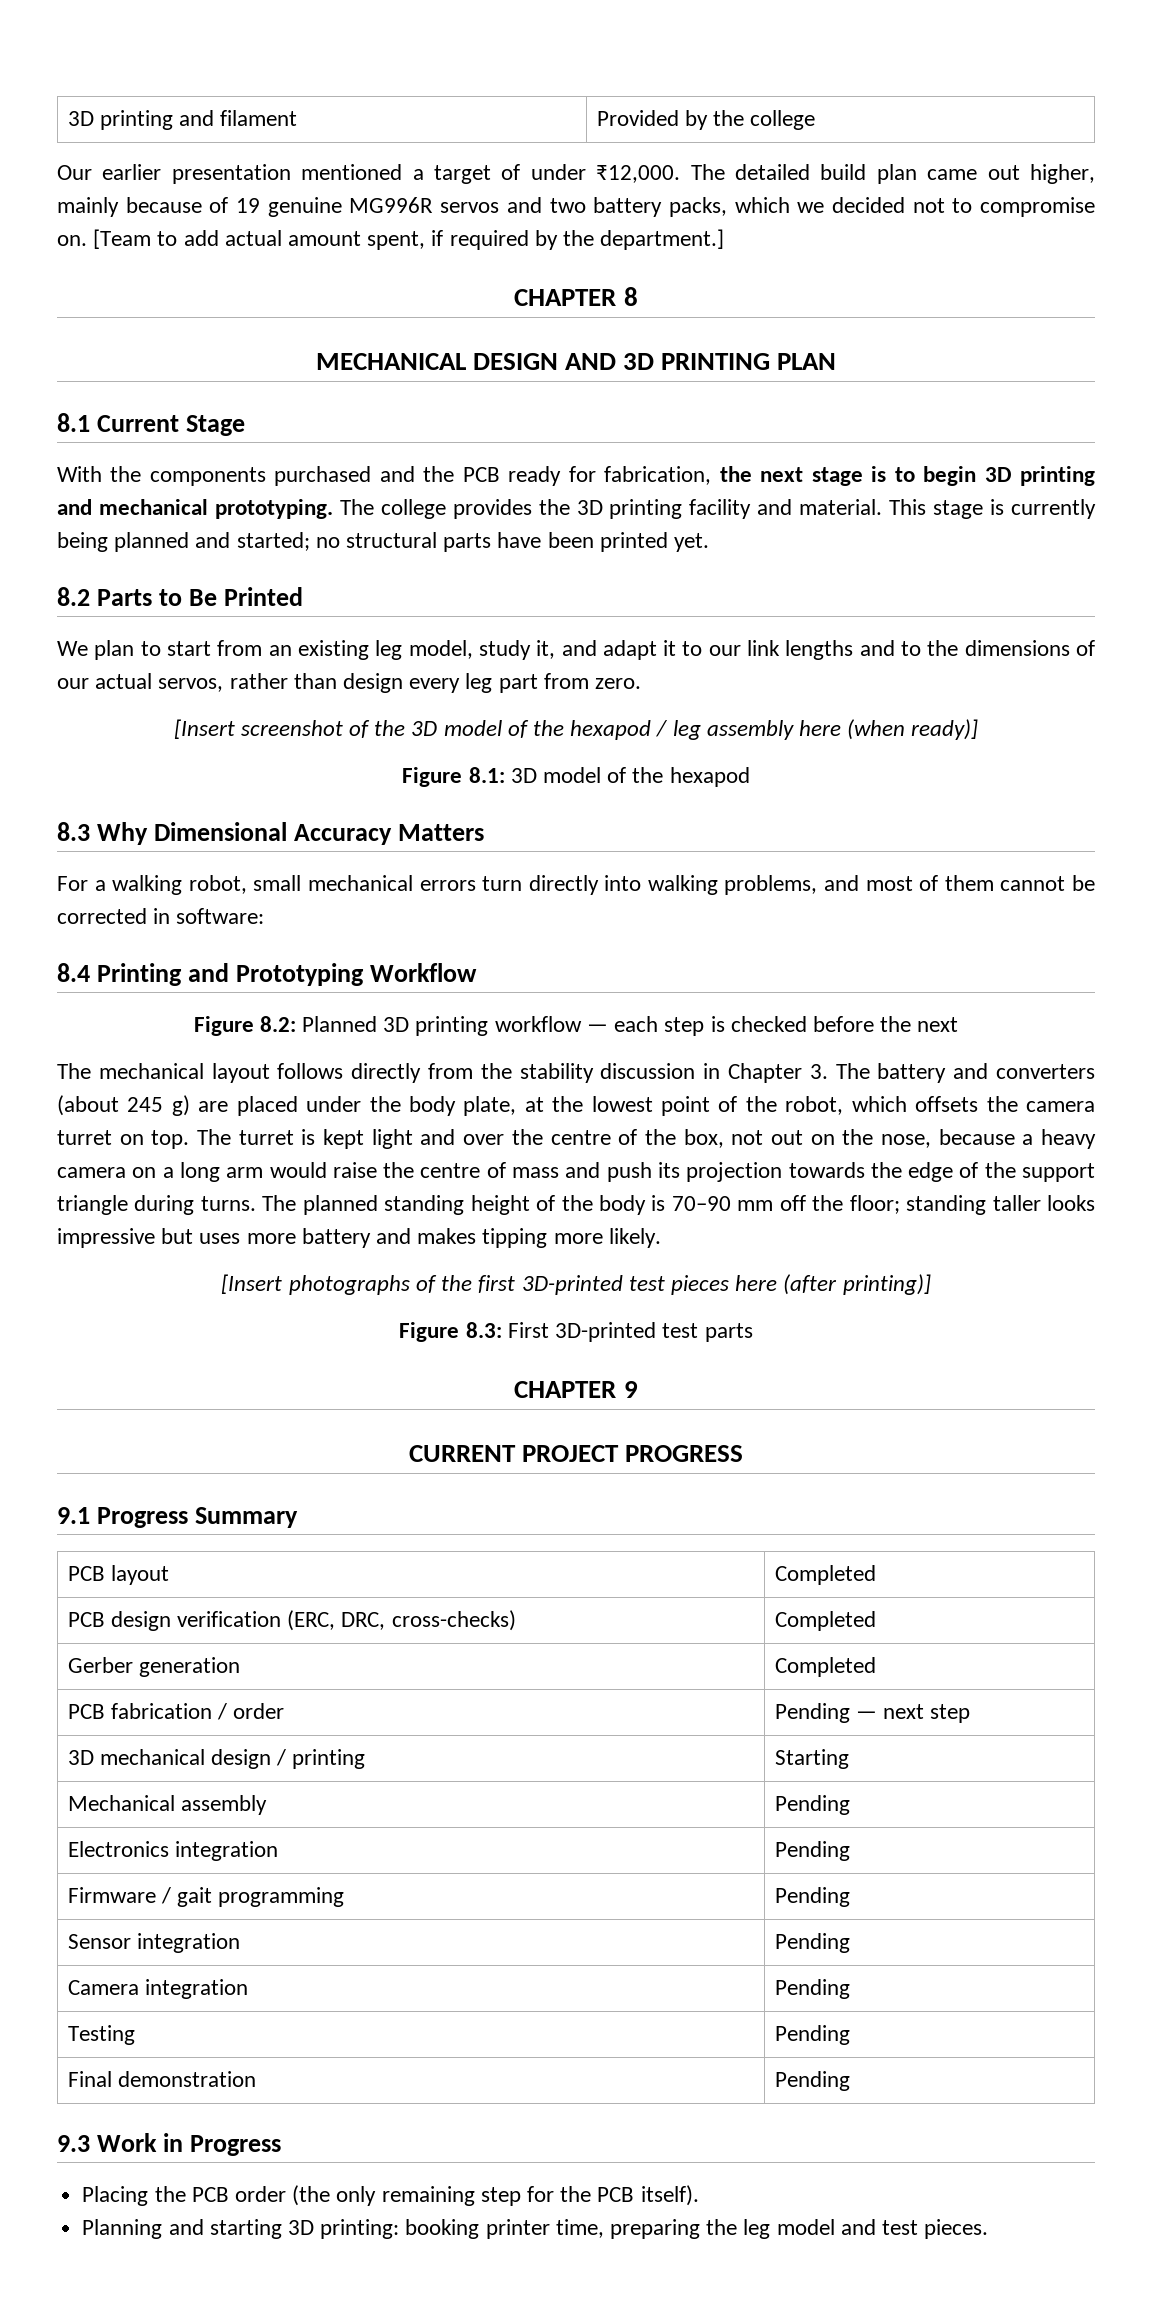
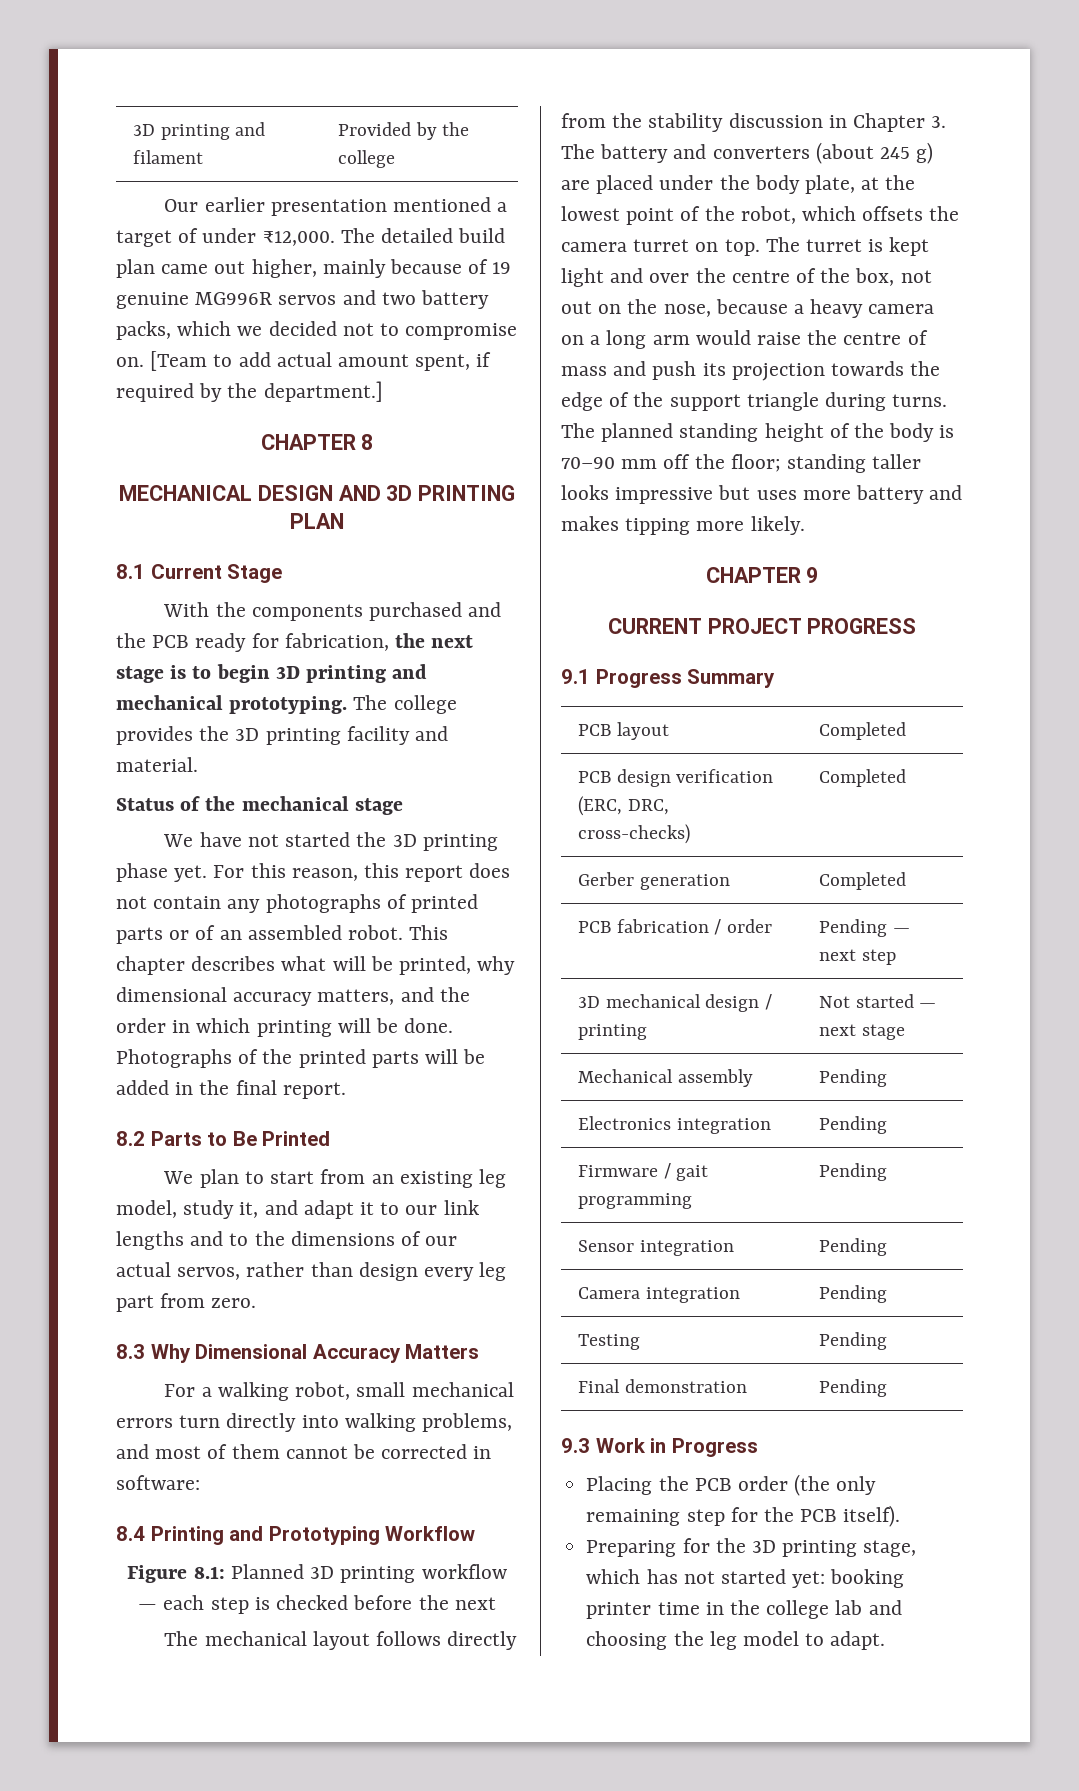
- The college provides the 3D printing facility and material. This stage is currently being planned and started; no structural parts have been printed yet.
+ The college provides the 3D printing facility and material.
+ Status of the mechanical stage
+ We have not started the 3D printing phase yet. For this reason, this report does not contain any photographs of printed parts or of an assembled robot. This chapter describes what will be printed, why dimensional accuracy matters, and the order in which printing will be done. Photographs of the printed parts will be added in the final report.
- [Insert screenshot of the 3D model of the hexapod / leg assembly here (when ready)]
- Figure 8.1: 3D model of the hexapod
- Figure 8.2: Planned 3D printing workflow — each step is checked before the next
+ Figure 8.1: Planned 3D printing workflow — each step is checked before the next
- [Insert photographs of the first 3D-printed test pieces here (after printing)]
- Figure 8.3: First 3D-printed test parts
- 3D mechanical design / printing | Starting
+ 3D mechanical design / printing | Not started — next stage
- Planning and starting 3D printing: booking printer time, preparing the leg model and test pieces.
+ Preparing for the 3D printing stage, which has not started yet: booking printer time in the college lab and choosing the leg model to adapt.

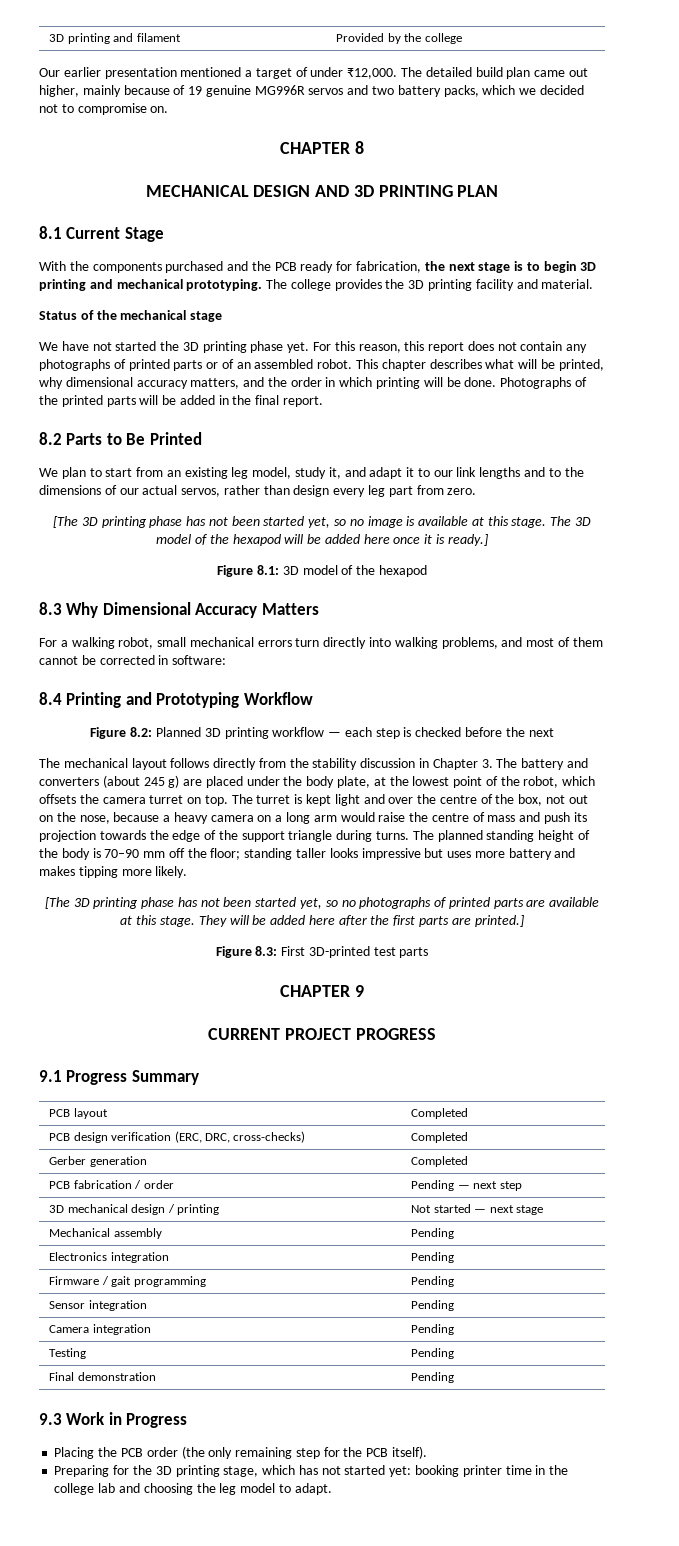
- [Team to add actual amount spent, if required by the department.]
+ [The 3D printing phase has not been started yet, so no image is available at this stage. The 3D model of the hexapod will be added here once it is ready.]
+ Figure 8.1: 3D model of the hexapod
- Figure 8.1: Planned 3D printing workflow — each step is checked before the next
+ Figure 8.2: Planned 3D printing workflow — each step is checked before the next
+ [The 3D printing phase has not been started yet, so no photographs of printed parts are available at this stage. They will be added here after the first parts are printed.]
+ Figure 8.3: First 3D-printed test parts

